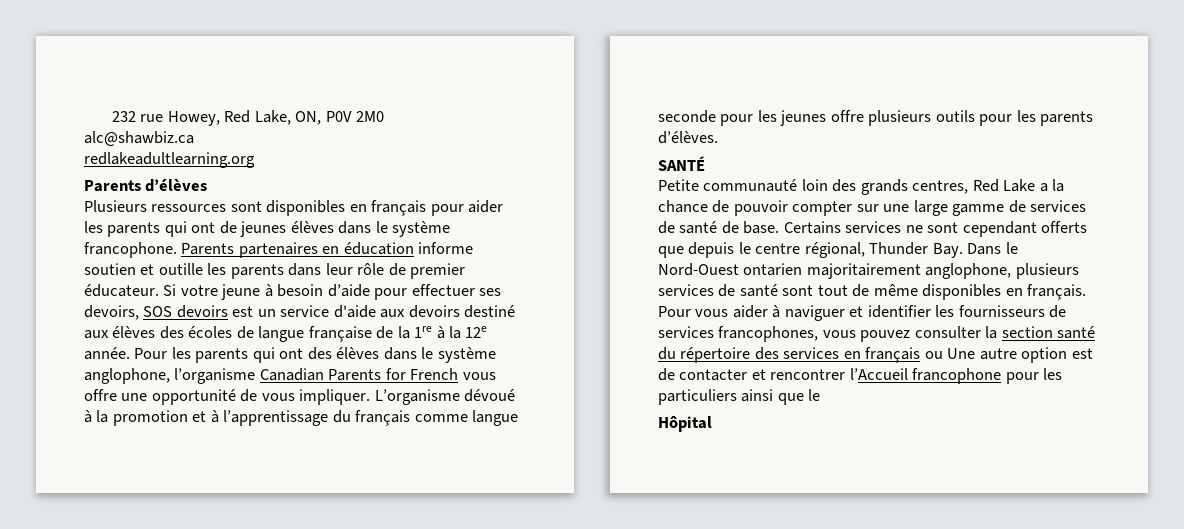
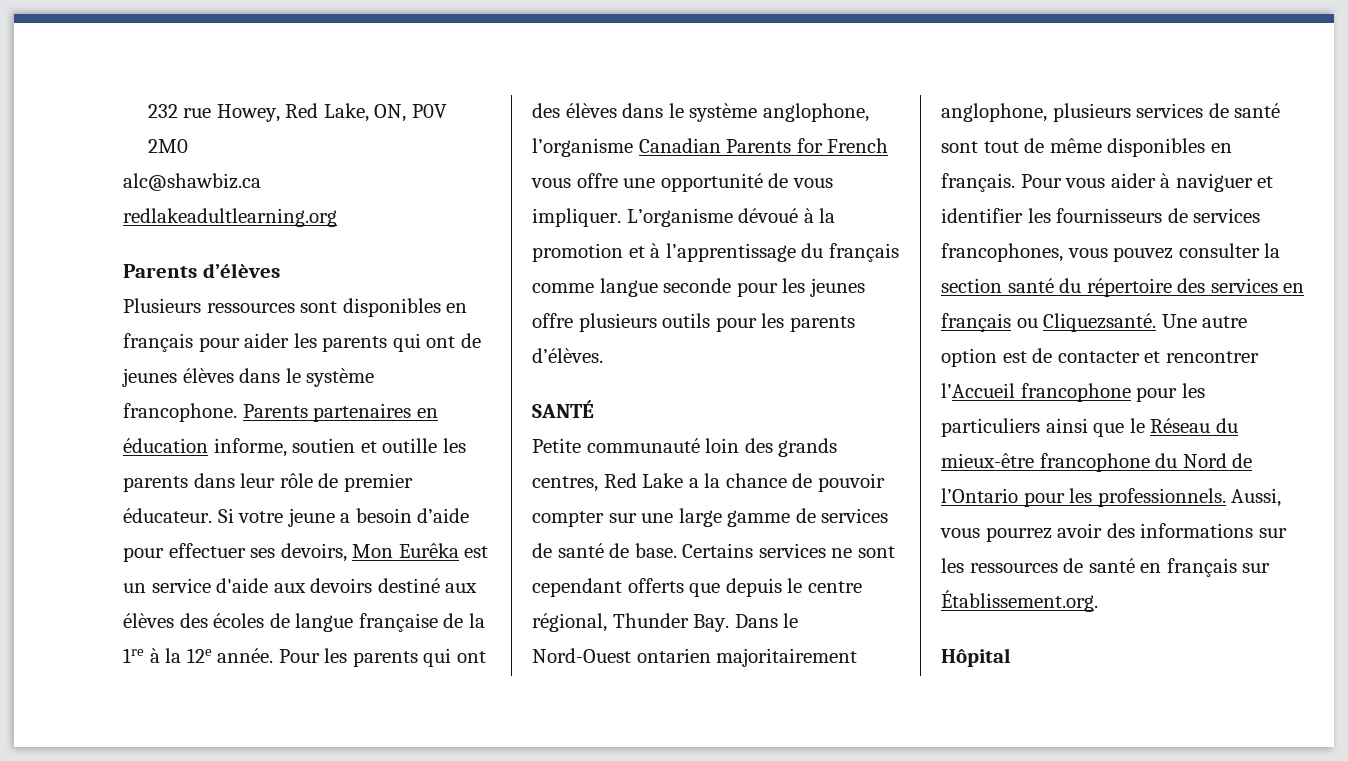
- Parents partenaires en éducation informe soutien et outille les parents dans leur rôle de premier éducateur.
+ Parents partenaires en éducation informe, soutien et outille les parents dans leur rôle de premier éducateur.
- Si votre jeune à besoin d’aide pour effectuer ses devoirs, SOS devoirs est un service d'aide aux devoirs destiné aux élèves des écoles de langue française de la 1re à la 12e année.
+ Si votre jeune a besoin d’aide pour effectuer ses devoirs, Mon Eurêka est un service d'aide aux devoirs destiné aux élèves des écoles de langue française de la 1re à la 12e année.
- Pour vous aider à naviguer et identifier les fournisseurs de services francophones, vous pouvez consulter la section santé du répertoire des services en français ou Une autre option est de contacter et rencontrer l’Accueil francophone pour les particuliers ainsi que le
+ Pour vous aider à naviguer et identifier les fournisseurs de services francophones, vous pouvez consulter la section santé du répertoire des services en français ou Cliquezsanté. Une autre option est de contacter et rencontrer l’Accueil francophone pour les particuliers ainsi que le Réseau du mieux-être francophone du Nord de l’Ontario pour les professionnels. Aussi, vous pourrez avoir des informations sur les ressources de santé en français sur Établissement.org.

